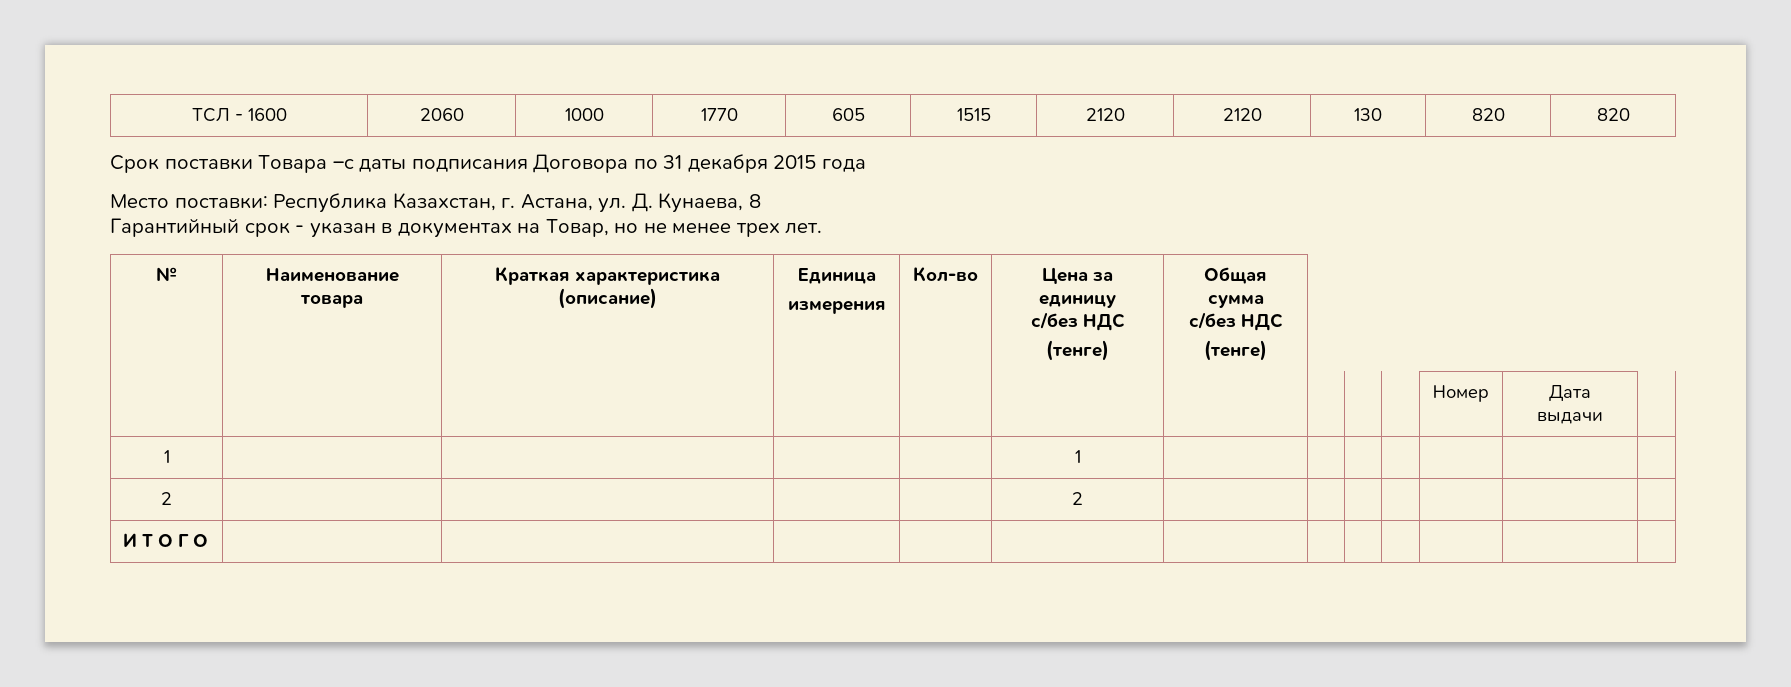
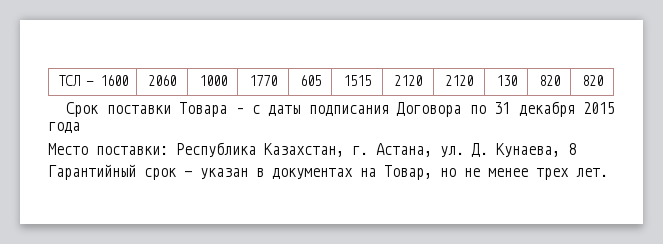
- Срок поставки Товара –с даты подписания Договора по 31 декабря 2015 года
+ Срок поставки Товара – с даты подписания Договора по 31 декабря 2015 года
- № | Наименование товара | Краткая характеристика (описание) | Единица
- измерения | Кол-во | Цена за единицу
- с/без НДС
- (тенге) | Общая сумма
- с/без НДС
- (тенге)
- | | | | | | | | | | Номер | Дата выдачи |
- 1 | | | | | 1 | | | | | | |
- 2 | | | | | 2 | | | | | | |
- И Т О Г О | | | | | | | | | | | |

